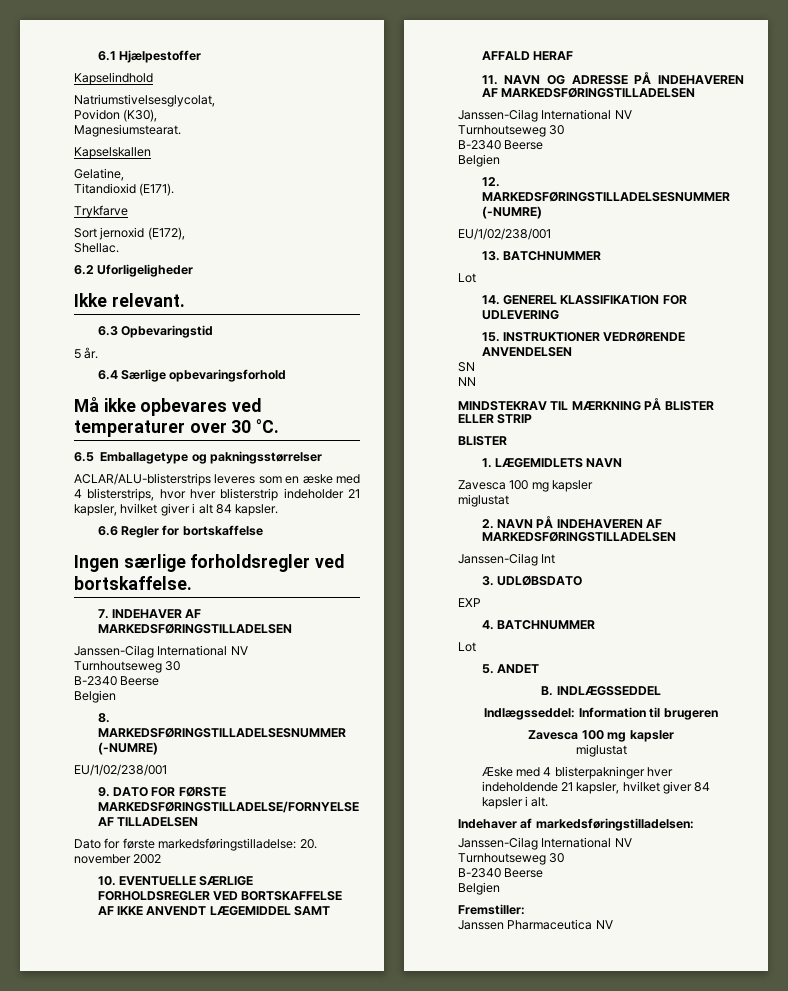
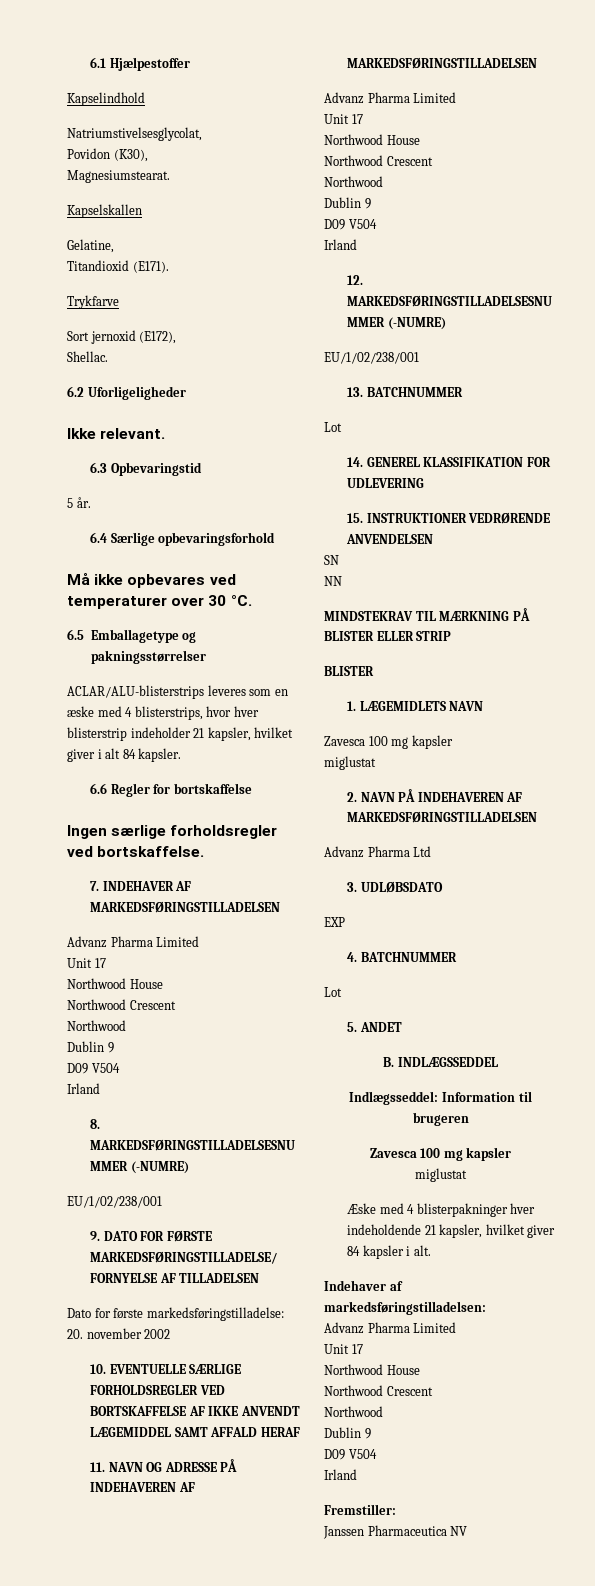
  7. INDEHAVER AF MARKEDSFØRINGSTILLADELSEN
- Janssen-Cilag International NV
- Turnhoutseweg 30
- B-2340 Beerse
- Belgien
+ Advanz Pharma Limited
+ Unit 17
+ Northwood House
+ Northwood Crescent
+ Northwood
+ Dublin 9
+ D09 V504
+ Irland
  11. NAVN OG ADRESSE PÅ INDEHAVEREN AF MARKEDSFØRINGSTILLADELSEN
- Janssen-Cilag International NV
- Turnhoutseweg 30
- B-2340 Beerse
- Belgien
+ Advanz Pharma Limited
+ Unit 17
+ Northwood House
+ Northwood Crescent
+ Northwood
+ Dublin 9
+ D09 V504
+ Irland
- Janssen-Cilag Int
+ Advanz Pharma Ltd
  Indehaver af markedsføringstilladelsen:
- Janssen-Cilag International NV
- Turnhoutseweg 30
- B-2340 Beerse
- Belgien
+ Advanz Pharma Limited
+ Unit 17
+ Northwood House
+ Northwood Crescent
+ Northwood
+ Dublin 9
+ D09 V504
+ Irland

